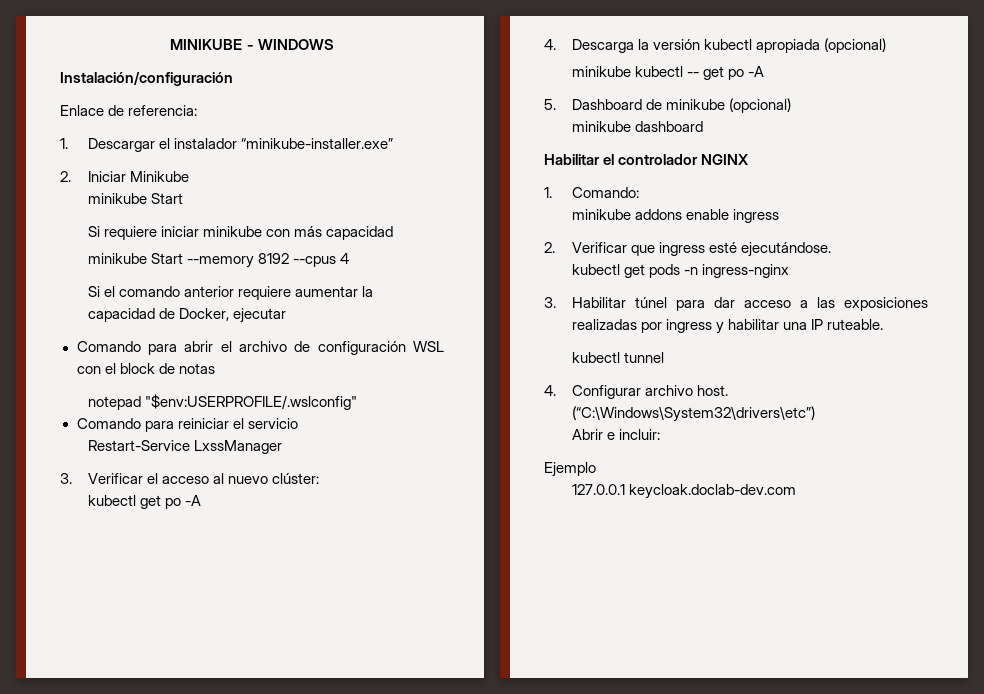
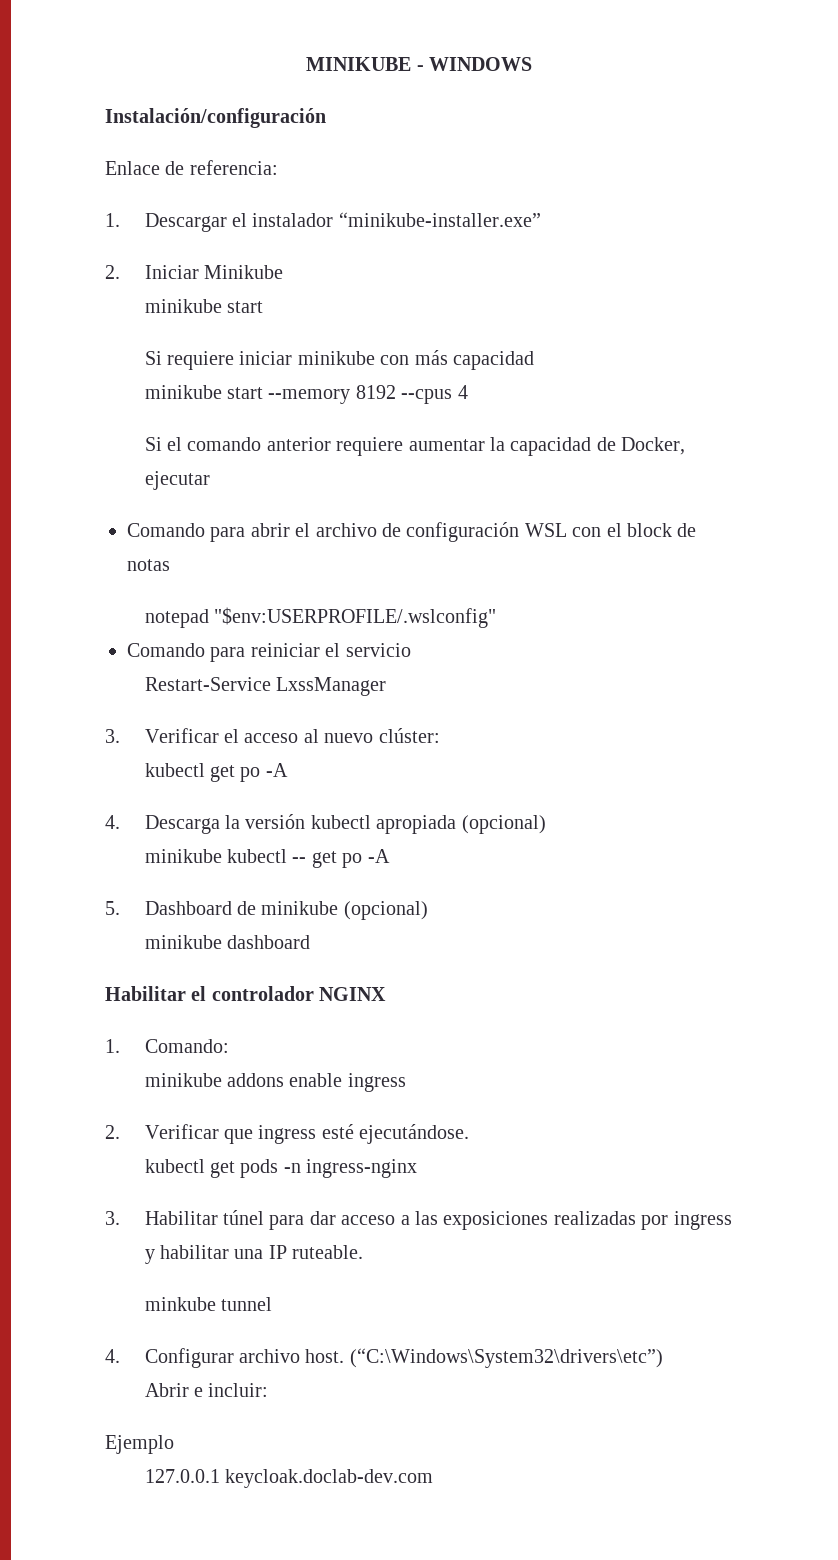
  2. Iniciar Minikube
- minikube Start
+ minikube start
- minikube Start --memory 8192 --cpus 4
+ minikube start --memory 8192 --cpus 4
- kubectl tunnel
+ minkube tunnel

